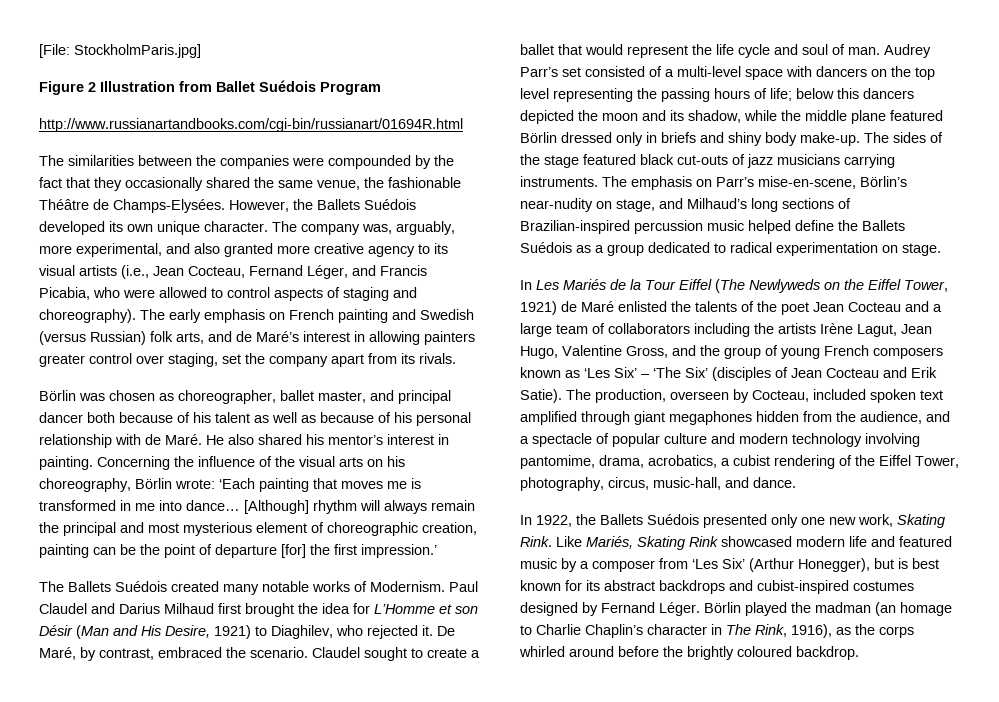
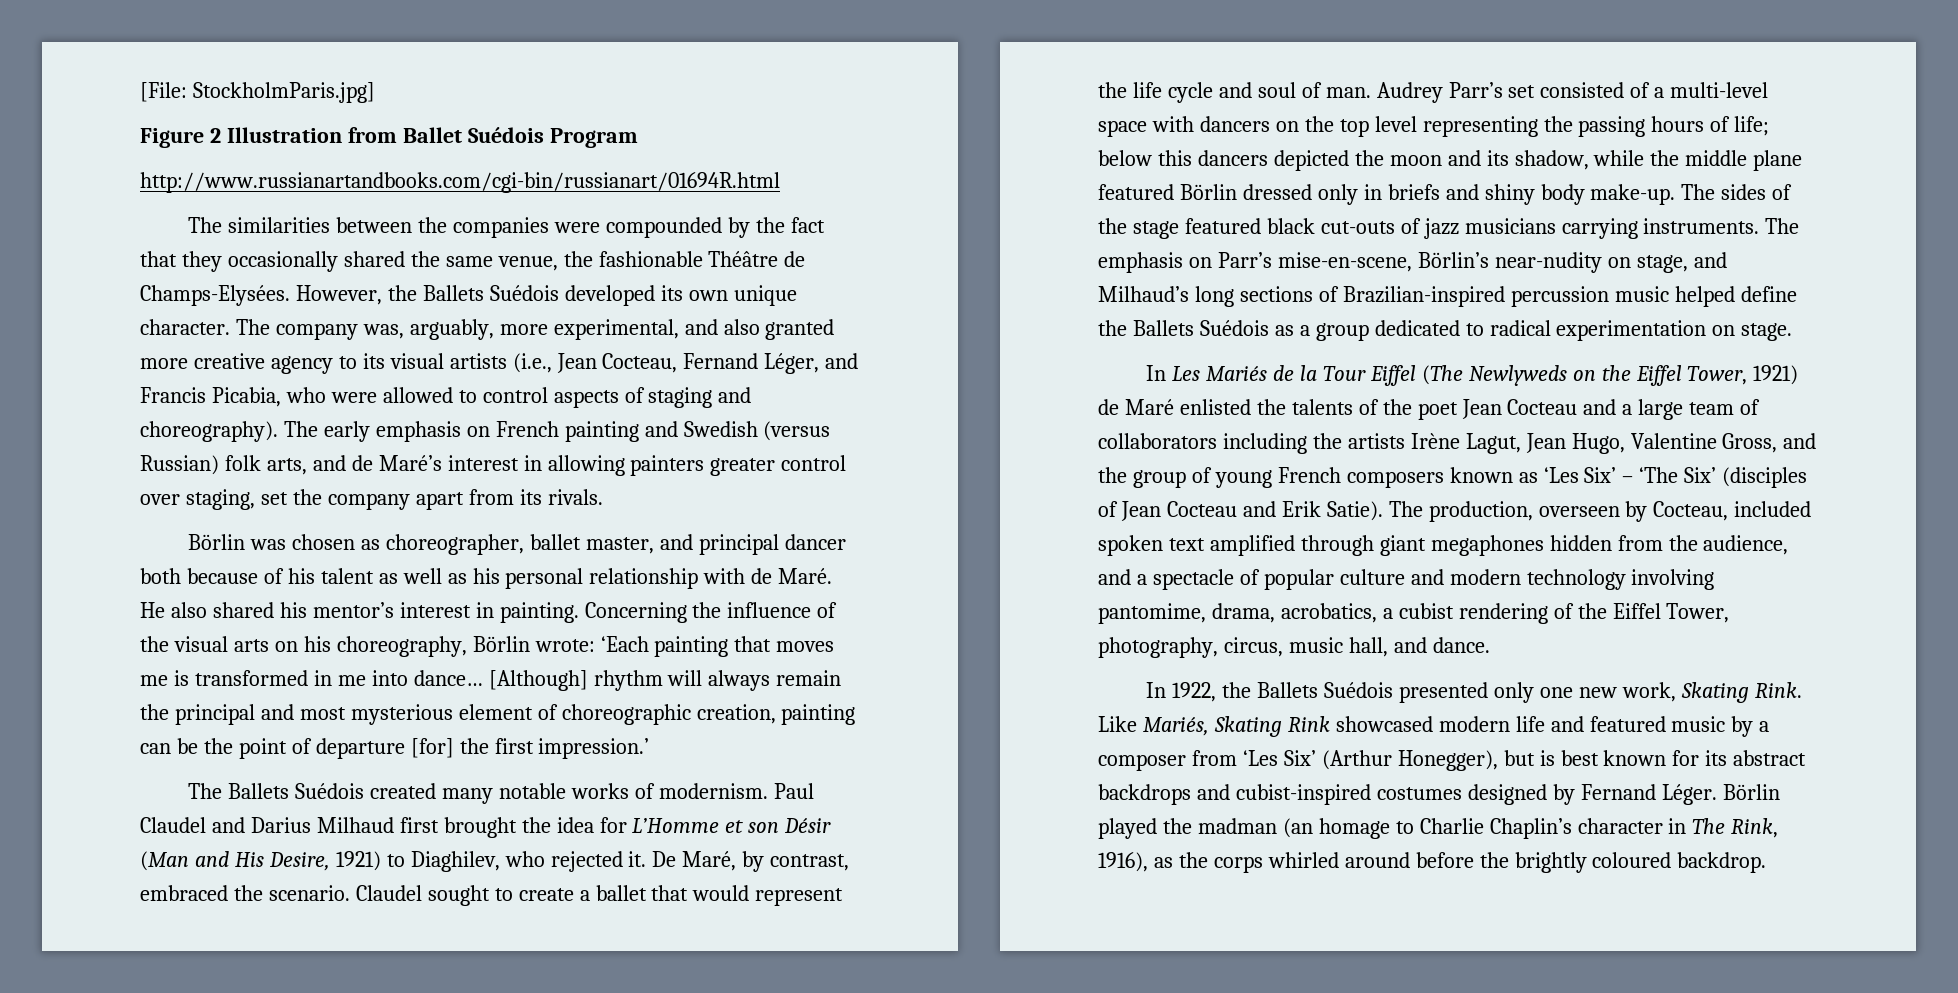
- Börlin was chosen as choreographer, ballet master, and principal dancer both because of his talent as well as because of his personal relationship with de Maré.
+ Börlin was chosen as choreographer, ballet master, and principal dancer both because of his talent as well as his personal relationship with de Maré.
- The Ballets Suédois created many notable works of Modernism.
+ The Ballets Suédois created many notable works of modernism.
- The production, overseen by Cocteau, included spoken text amplified through giant megaphones hidden from the audience, and a spectacle of popular culture and modern technology involving pantomime, drama, acrobatics, a cubist rendering of the Eiffel Tower, photography, circus, music-hall, and dance.
+ The production, overseen by Cocteau, included spoken text amplified through giant megaphones hidden from the audience, and a spectacle of popular culture and modern technology involving pantomime, drama, acrobatics, a cubist rendering of the Eiffel Tower, photography, circus, music hall, and dance.

